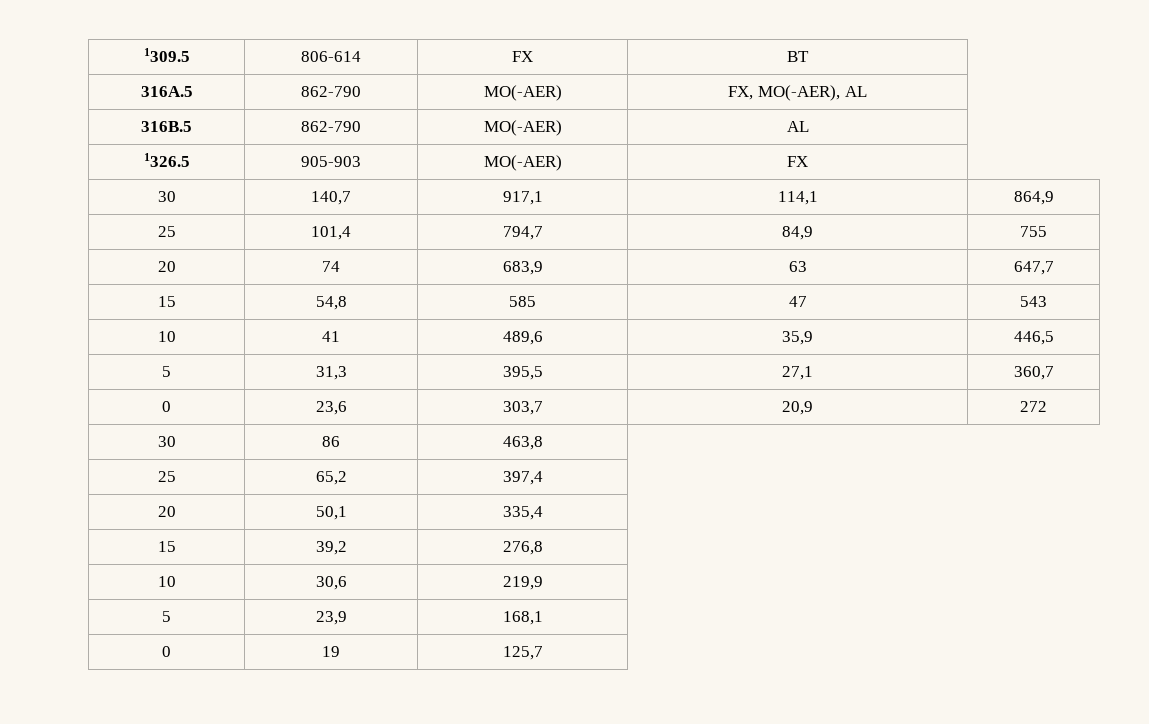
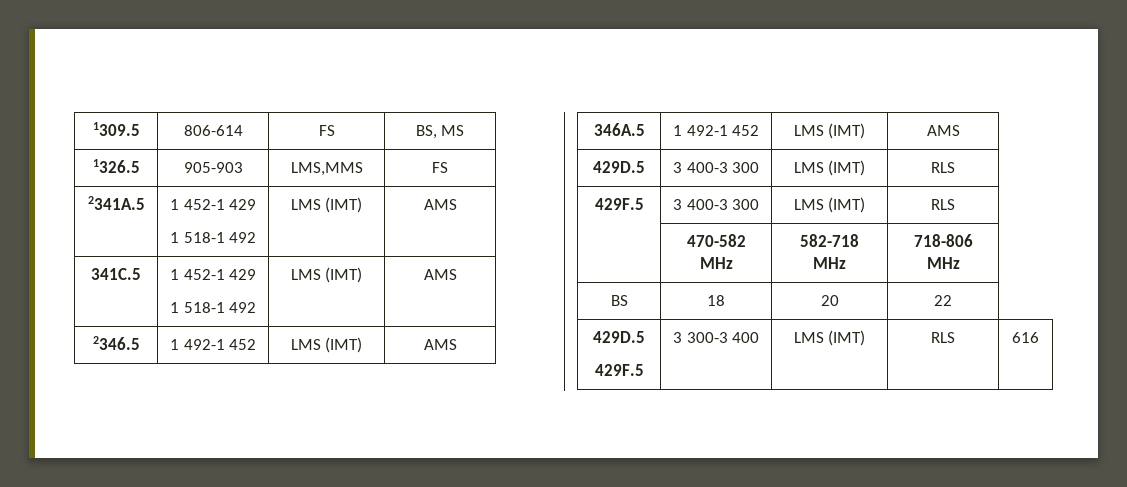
- 1309.5 | 806-614 | FX | BT
- 316A.5 | 862-790 | MO(-AER) | FX, MO(-AER), AL
- 316B.5 | 862-790 | MO(-AER) | AL
- 1326.5 | 905-903 | MO(-AER) | FX
- 30 | 140,7 | 917,1 | 114,1 | 864,9
- 25 | 101,4 | 794,7 | 84,9 | 755
- 20 | 74 | 683,9 | 63 | 647,7
- 15 | 54,8 | 585 | 47 | 543
- 10 | 41 | 489,6 | 35,9 | 446,5
- 5 | 31,3 | 395,5 | 27,1 | 360,7
- 0 | 23,6 | 303,7 | 20,9 | 272
- 30 | 86 | 463,8
- 25 | 65,2 | 397,4
- 20 | 50,1 | 335,4
- 15 | 39,2 | 276,8
- 10 | 30,6 | 219,9
- 5 | 23,9 | 168,1
- 0 | 19 | 125,7
+ 1309.5 | 806-614 | FS | BS, MS
+ 1326.5 | 905-903 | LMS,MMS | FS
+ 2341A.5 | 1 452-1 429
+ 1 518-1 492 | LMS (IMT) | AMS
+ 341C.5 | 1 452-1 429
+ 1 518-1 492 | LMS (IMT) | AMS
+ 2346.5 | 1 492-1 452 | LMS (IMT) | AMS
+ 346A.5 | 1 492-1 452 | LMS (IMT) | AMS
+ 429D.5 | 3 400-3 300 | LMS (IMT) | RLS
+ 429F.5 | 3 400-3 300 | LMS (IMT) | RLS
+ | 470-582 MHz | 582-718 MHz | 718-806 MHz
+ BS | 18 | 20 | 22
+ 429D.5
+ 429F.5 | 3 300-3 400 | LMS (IMT) | RLS | 616

